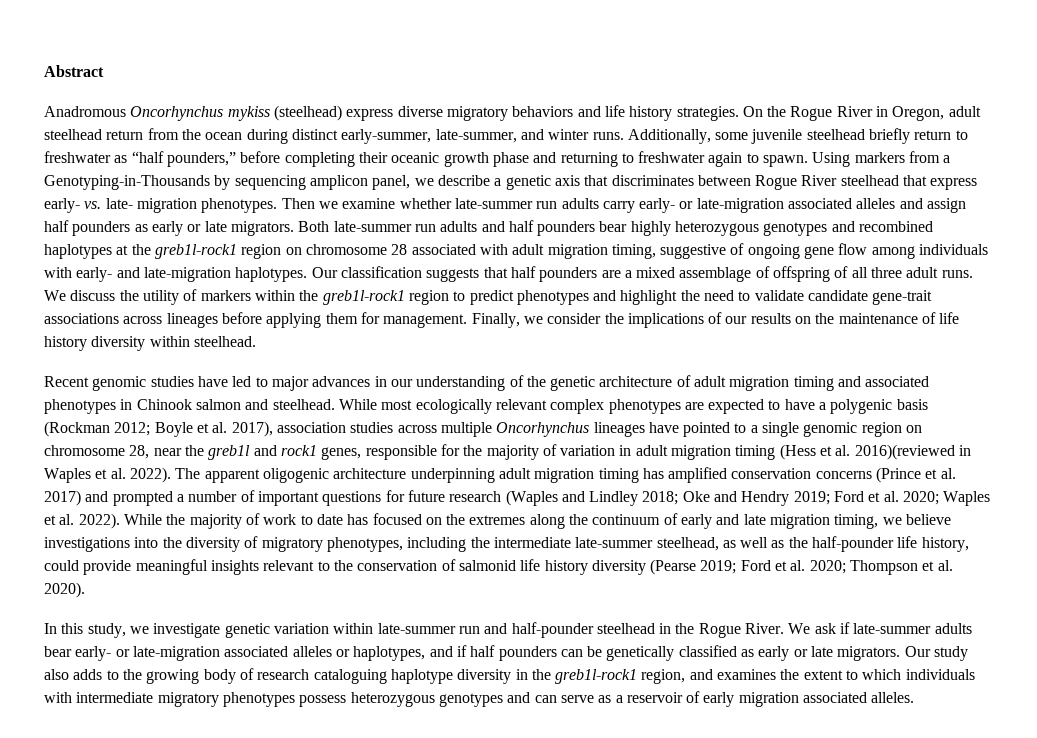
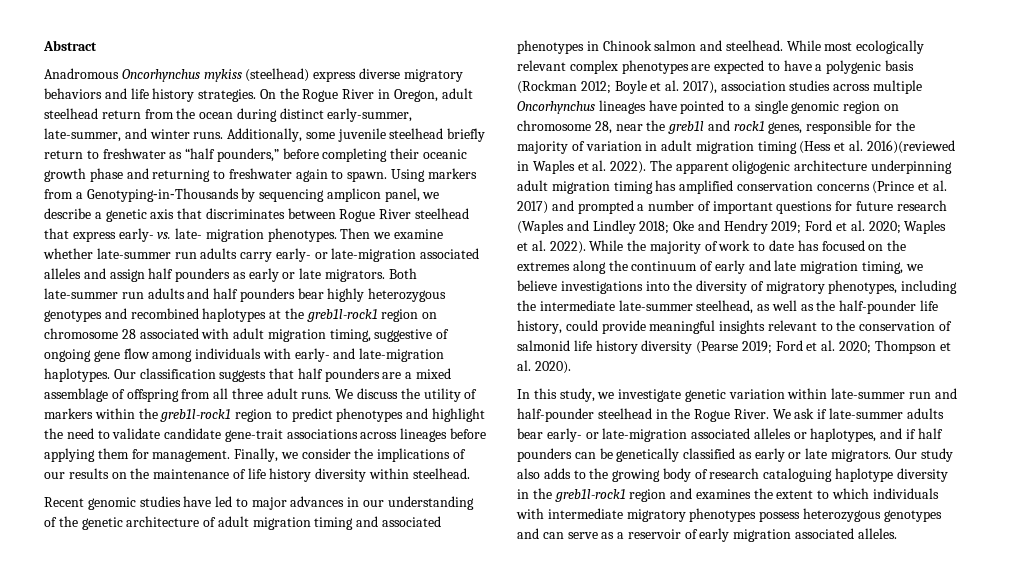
- Our classification suggests that half pounders are a mixed assemblage of offspring of all three adult runs.
+ Our classification suggests that half pounders are a mixed assemblage of offspring from all three adult runs.
- Our study also adds to the growing body of research cataloguing haplotype diversity in the greb1l-rock1 region, and examines the extent to which individuals with intermediate migratory phenotypes possess heterozygous genotypes and can serve as a reservoir of early migration associated alleles.
+ Our study also adds to the growing body of research cataloguing haplotype diversity in the greb1l-rock1 region and examines the extent to which individuals with intermediate migratory phenotypes possess heterozygous genotypes and can serve as a reservoir of early migration associated alleles.

